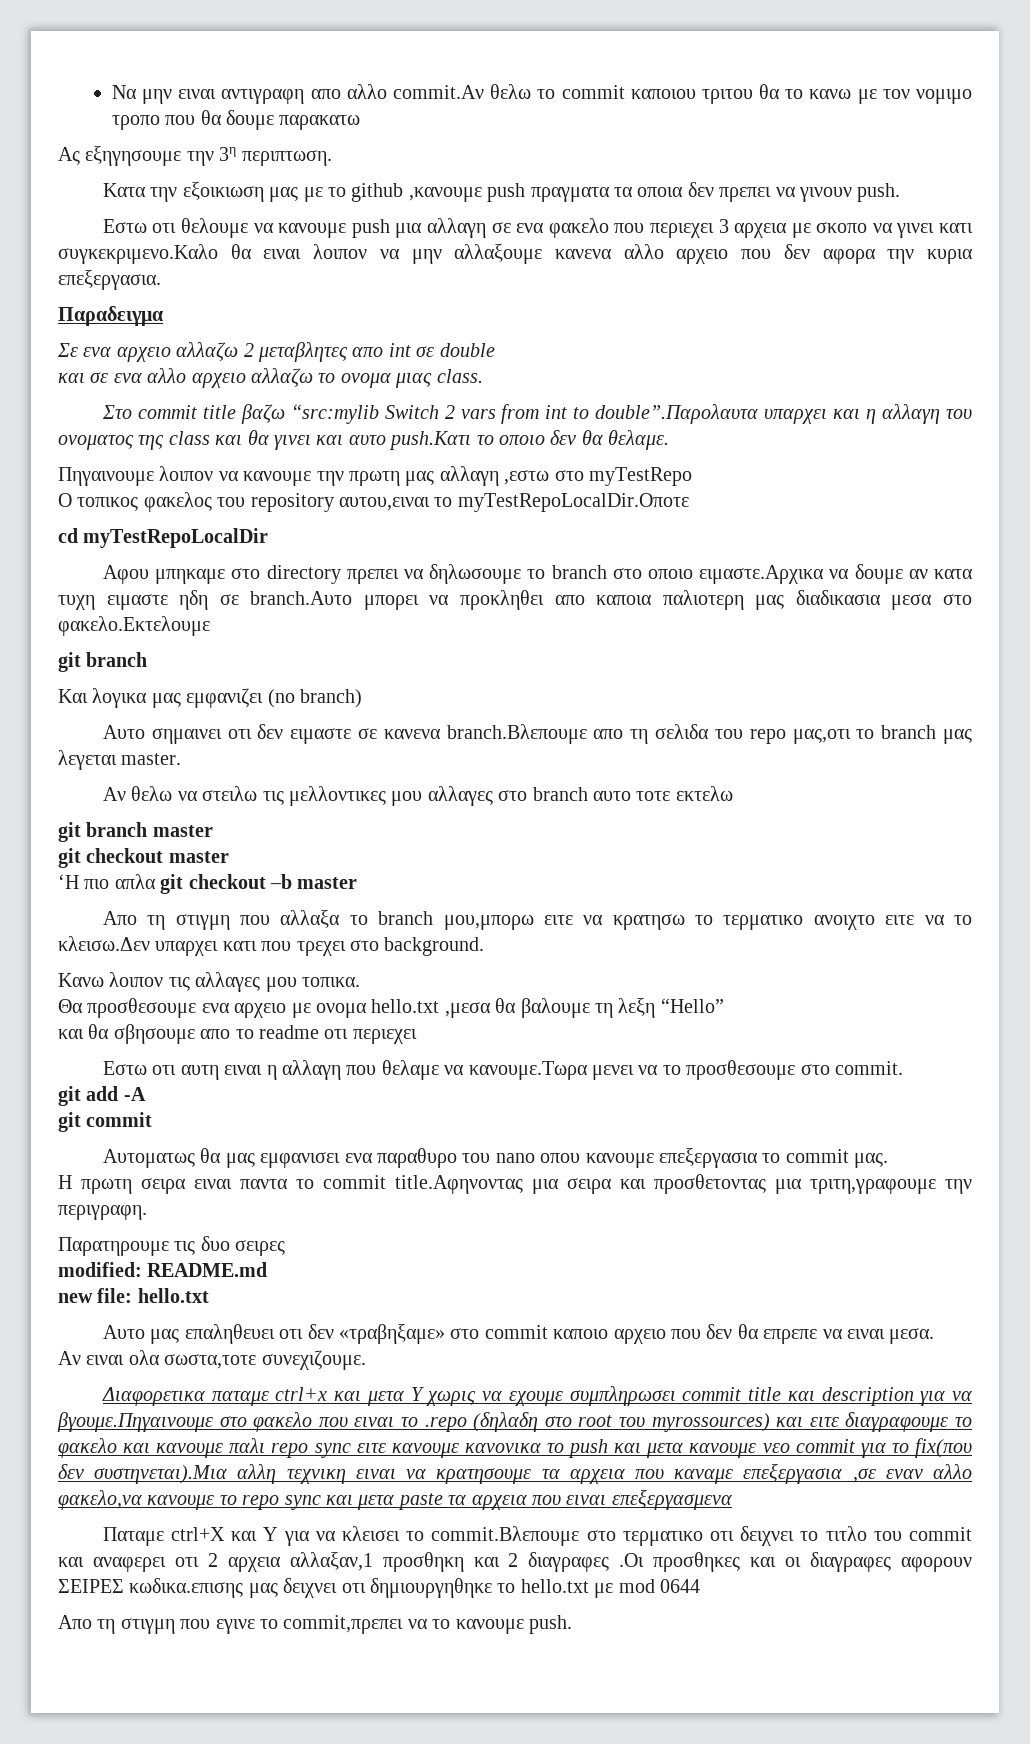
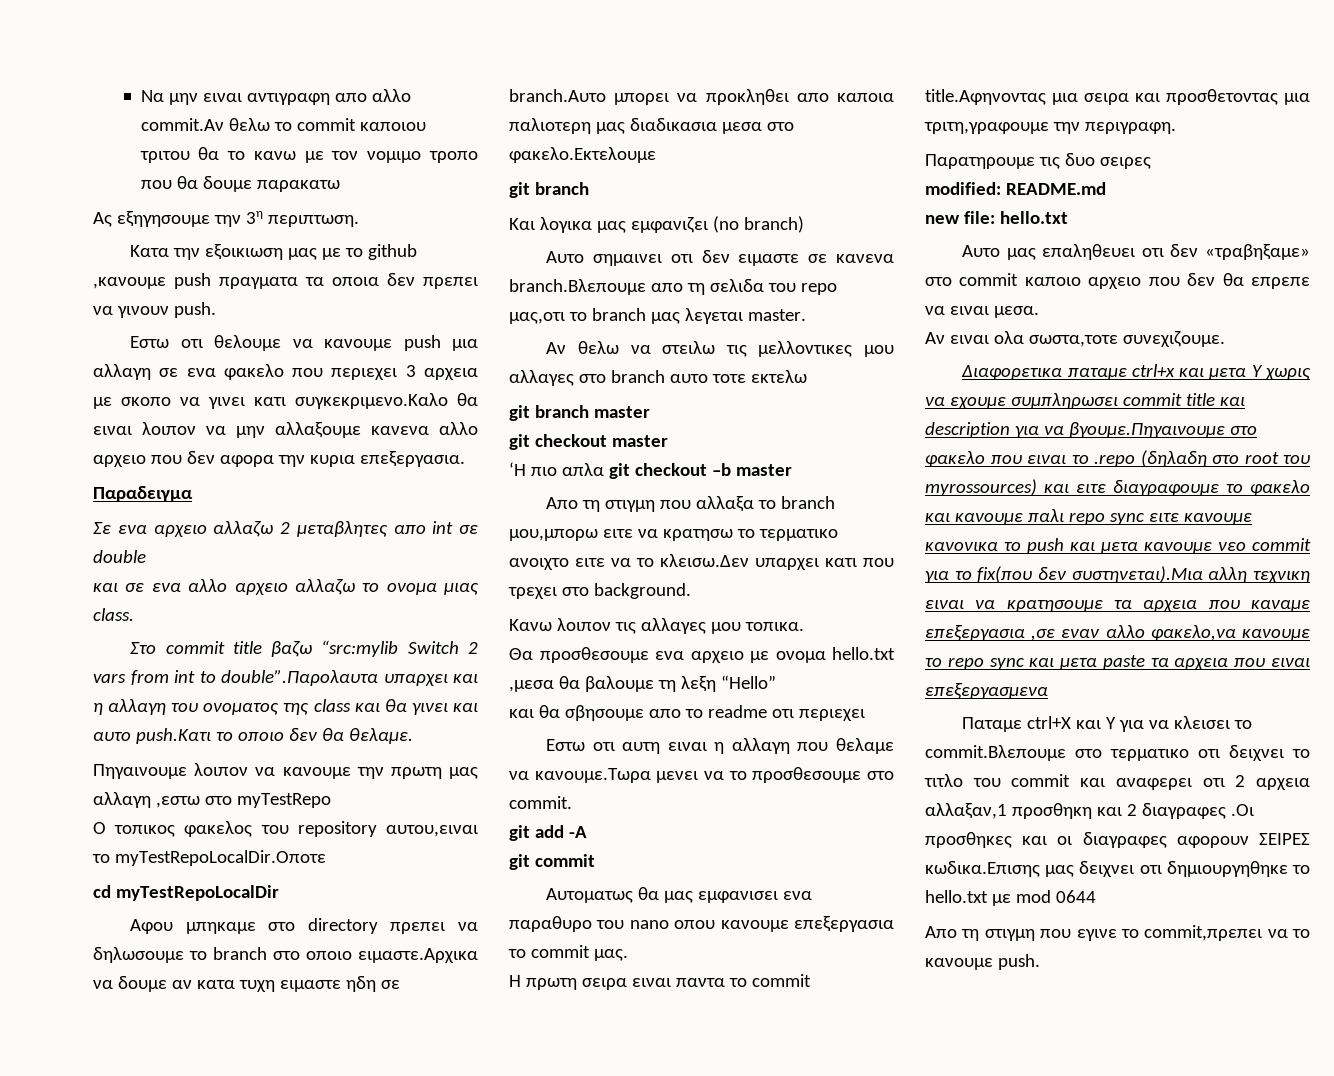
- Παταμε ctrl+X και Y για να κλεισει το commit.Βλεπουμε στο τερματικο οτι δειχνει το τιτλο του commit και αναφερει οτι 2 αρχεια αλλαξαν,1 προσθηκη και 2 διαγραφες .Οι προσθηκες και οι διαγραφες αφορουν ΣΕΙΡΕΣ κωδικα.επισης μας δειχνει οτι δημιουργηθηκε το hello.txt με mod 0644
+ Παταμε ctrl+X και Y για να κλεισει το commit.Βλεπουμε στο τερματικο οτι δειχνει το τιτλο του commit και αναφερει οτι 2 αρχεια αλλαξαν,1 προσθηκη και 2 διαγραφες .Οι προσθηκες και οι διαγραφες αφορουν ΣΕΙΡΕΣ κωδικα.Επισης μας δειχνει οτι δημιουργηθηκε το hello.txt με mod 0644

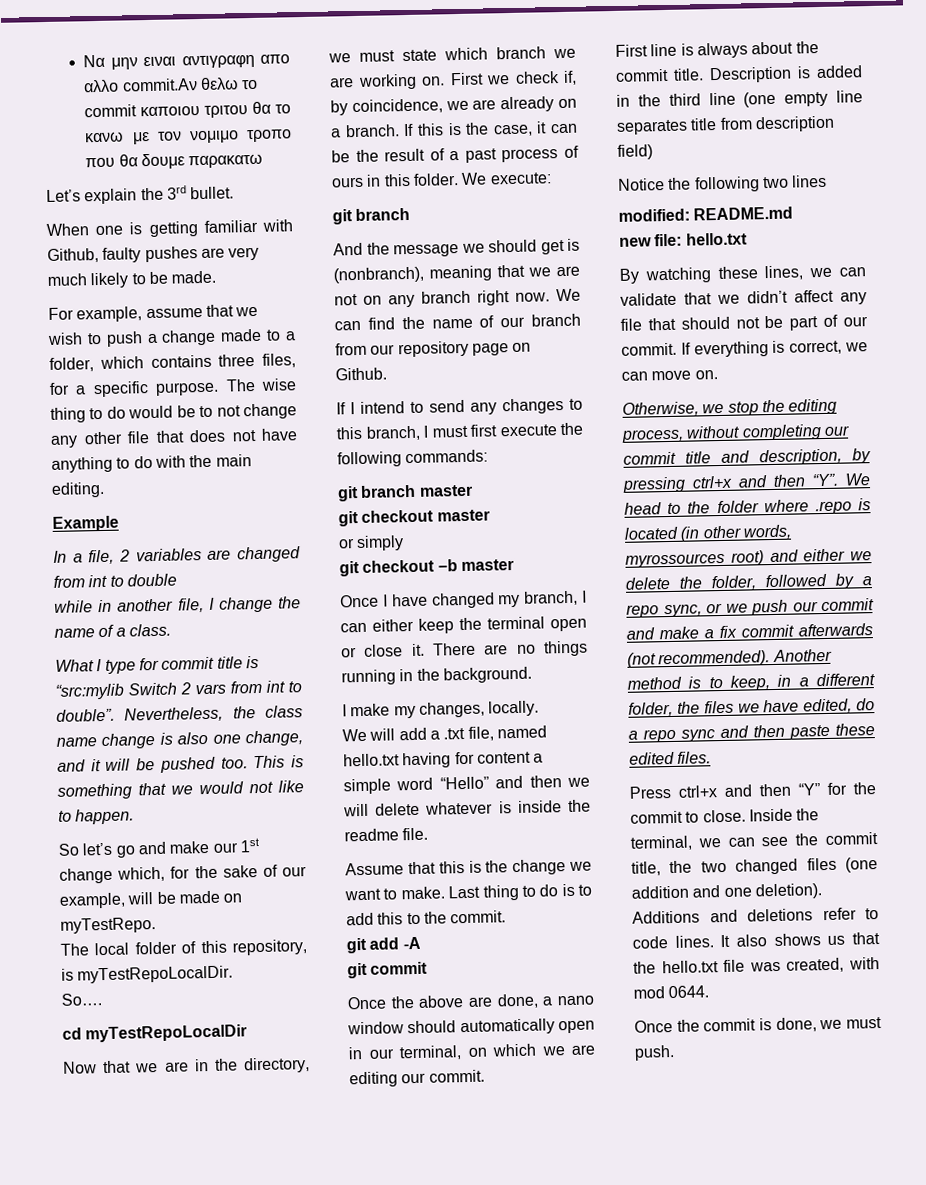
- Ας εξηγησουμε την 3η περιπτωση.
- Κατα την εξοικιωση μας με το github ,κανουμε push πραγματα τα οποια δεν πρεπει να γινουν push.
- Εστω οτι θελουμε να κανουμε push μια αλλαγη σε ενα φακελο που περιεχει 3 αρχεια με σκοπο να γινει κατι συγκεκριμενο.Καλο θα ειναι λοιπον να μην αλλαξουμε κανενα αλλο αρχειο που δεν αφορα την κυρια επεξεργασια.
- Παραδειγμα
- Σε ενα αρχειο αλλαζω 2 μεταβλητες απο int σε double
- και σε ενα αλλο αρχειο αλλαζω το ονομα μιας class.
- Στο commit title βαζω “src:mylib Switch 2 vars from int to double”.Παρολαυτα υπαρχει και η αλλαγη του ονοματος της class και θα γινει και αυτο push.Κατι το οποιο δεν θα θελαμε.
- Πηγαινουμε λοιπον να κανουμε την πρωτη μας αλλαγη ,εστω στο myTestRepo
- Ο τοπικος φακελος του repository αυτου,ειναι το myTestRepoLocalDir.Οποτε
+ Let’s explain the 3rd bullet.
+ When one is getting familiar with Github, faulty pushes are very much likely to be made.
+ For example, assume that we wish to push a change made to a folder, which contains three files, for a specific purpose. The wise thing to do would be to not change any other file that does not have anything to do with the main editing.
+ Example
+ In a file, 2 variables are changed from int to double
+ while in another file, I change the name of a class.
+ What I type for commit title is “src:mylib Switch 2 vars from int to double”. Nevertheless, the class name change is also one change, and it will be pushed too. This is something that we would not like to happen.
+ So let’s go and make our 1st change which, for the sake of our example, will be made on myTestRepo.
+ The local folder of this repository, is myTestRepoLocalDir.
+ So….
  cd myTestRepoLocalDir
- Αφου μπηκαμε στο directory πρεπει να δηλωσουμε το branch στο οποιο ειμαστε.Αρχικα να δουμε αν κατα τυχη ειμαστε ηδη σε branch.Αυτο μπορει να προκληθει απο καποια παλιοτερη μας διαδικασια μεσα στο φακελο.Εκτελουμε
+ Now that we are in the directory, we must state which branch we are working on. First we check if, by coincidence, we are already on a branch. If this is the case, it can be the result of a past process of ours in this folder. We execute:
  git branch
- Και λογικα μας εμφανιζει (no branch)
- Αυτο σημαινει οτι δεν ειμαστε σε κανενα branch.Βλεπουμε απο τη σελιδα του repo μας,οτι το branch μας λεγεται master.
- Aν θελω να στειλω τις μελλοντικες μου αλλαγες στο branch αυτο τοτε εκτελω
+ And the message we should get is (nonbranch), meaning that we are not on any branch right now. We can find the name of our branch from our repository page on Github.
+ If I intend to send any changes to this branch, I must first execute the following commands:
- ‘Η πιο απλα git checkout –b master
+ or simply
+ git checkout –b master
- Απο τη στιγμη που αλλαξα το branch μου,μπορω ειτε να κρατησω το τερματικο ανοιχτο ειτε να το κλεισω.Δεν υπαρχει κατι που τρεχει στο background.
- Κανω λοιπον τις αλλαγες μου τοπικα.
- Θα προσθεσουμε ενα αρχειο με ονομα hello.txt ,μεσα θα βαλουμε τη λεξη “Hello”
- και θα σβησουμε απο το readme οτι περιεχει
- Εστω οτι αυτη ειναι η αλλαγη που θελαμε να κανουμε.Τωρα μενει να το προσθεσουμε στο commit.
+ Once I have changed my branch, I can either keep the terminal open or close it. There are no things running in the background.
+ I make my changes, locally.
+ We will add a .txt file, named hello.txt having for content a simple word “Hello” and then we will delete whatever is inside the readme file.
+ Assume that this is the change we want to make. Last thing to do is to add this to the commit.
- Αυτοματως θα μας εμφανισει ενα παραθυρο του nano οπου κανουμε επεξεργασια το commit μας.
- Η πρωτη σειρα ειναι παντα το commit title.Αφηνοντας μια σειρα και προσθετοντας μια τριτη,γραφουμε την περιγραφη.
- Παρατηρουμε τις δυο σειρες
+ Once the above are done, a nano window should automatically open in our terminal, on which we are editing our commit.
+ First line is always about the commit title. Description is added in the third line (one empty line separates title from description field)
+ Notice the following two lines
- Αυτο μας επαληθευει οτι δεν «τραβηξαμε» στο commit καποιο αρχειο που δεν θα επρεπε να ειναι μεσα.
- Αν ειναι ολα σωστα,τοτε συνεχιζουμε.
- Διαφορετικα παταμε ctrl+x και μετα Y χωρις να εχουμε συμπληρωσει commit title και description για να βγουμε.Πηγαινουμε στο φακελο που ειναι το .repo (δηλαδη στο root του myrossources) και ειτε διαγραφουμε το φακελο και κανουμε παλι repo sync ειτε κανουμε κανονικα το push και μετα κανουμε νεο commit για το fix(που δεν συστηνεται).Μια αλλη τεχνικη ειναι να κρατησουμε τα αρχεια που καναμε επεξεργασια ,σε εναν αλλο φακελο,να κανουμε το repo sync και μετα paste τα αρχεια που ειναι επεξεργασμενα
- Παταμε ctrl+X και Y για να κλεισει το commit.Βλεπουμε στο τερματικο οτι δειχνει το τιτλο του commit και αναφερει οτι 2 αρχεια αλλαξαν,1 προσθηκη και 2 διαγραφες .Οι προσθηκες και οι διαγραφες αφορουν ΣΕΙΡΕΣ κωδικα.Επισης μας δειχνει οτι δημιουργηθηκε το hello.txt με mod 0644
- Απο τη στιγμη που εγινε το commit,πρεπει να το κανουμε push.
+ By watching these lines, we can validate that we didn’t affect any file that should not be part of our commit. If everything is correct, we can move on.
+ Otherwise, we stop the editing process, without completing our commit title and description, by pressing ctrl+x and then “Y”. We head to the folder where .repo is located (in other words, myrossources root) and either we delete the folder, followed by a repo sync, or we push our commit and make a fix commit afterwards (not recommended). Another method is to keep, in a different folder, the files we have edited, do a repo sync and then paste these edited files.
+ Press ctrl+x and then “Y” for the commit to close. Inside the terminal, we can see the commit title, the two changed files (one addition and one deletion). Additions and deletions refer to code lines. It also shows us that the hello.txt file was created, with mod 0644.
+ Once the commit is done, we must push.

